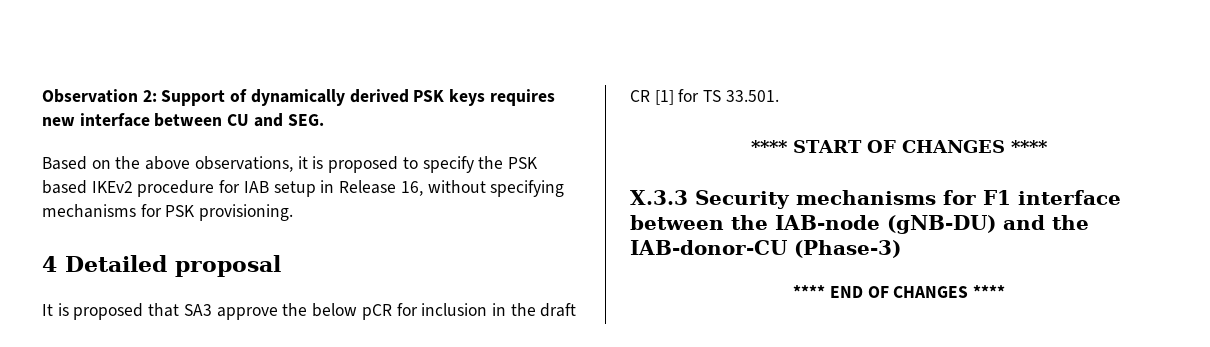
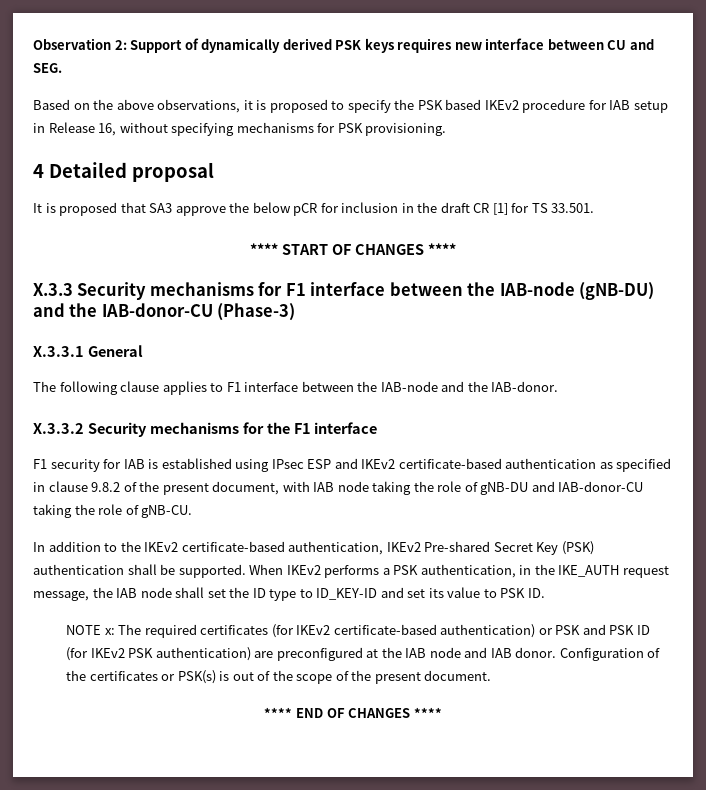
+ X.3.3.1 General
+ The following clause applies to F1 interface between the IAB-node and the IAB-donor.
+ X.3.3.2 Security mechanisms for the F1 interface
+ F1 security for IAB is established using IPsec ESP and IKEv2 certificate-based authentication as specified in clause 9.8.2 of the present document, with IAB node taking the role of gNB-DU and IAB-donor-CU taking the role of gNB-CU.
+ In addition to the IKEv2 certificate-based authentication, IKEv2 Pre-shared Secret Key (PSK) authentication shall be supported. When IKEv2 performs a PSK authentication, in the IKE_AUTH request message, the IAB node shall set the ID type to ID_KEY-ID and set its value to PSK ID.
+ NOTE x: The required certificates (for IKEv2 certificate-based authentication) or PSK and PSK ID (for IKEv2 PSK authentication) are preconfigured at the IAB node and IAB donor. Configuration of the certificates or PSK(s) is out of the scope of the present document.

